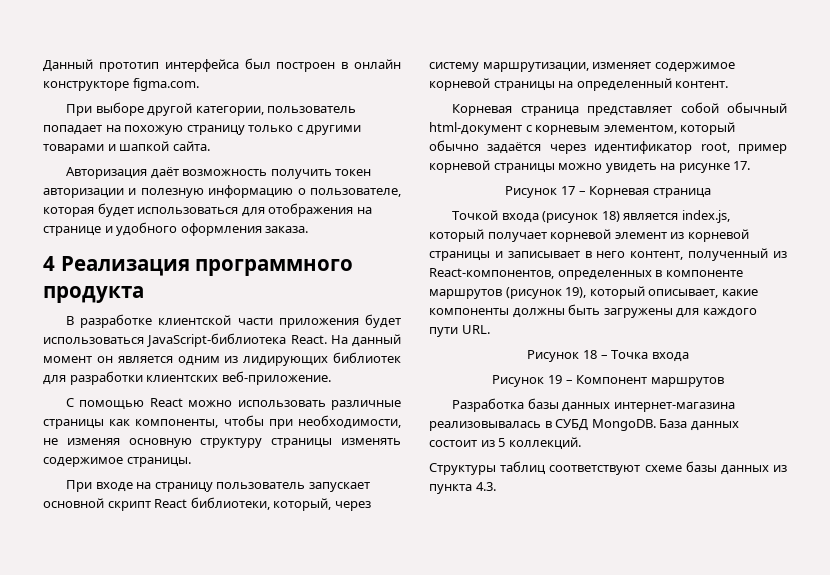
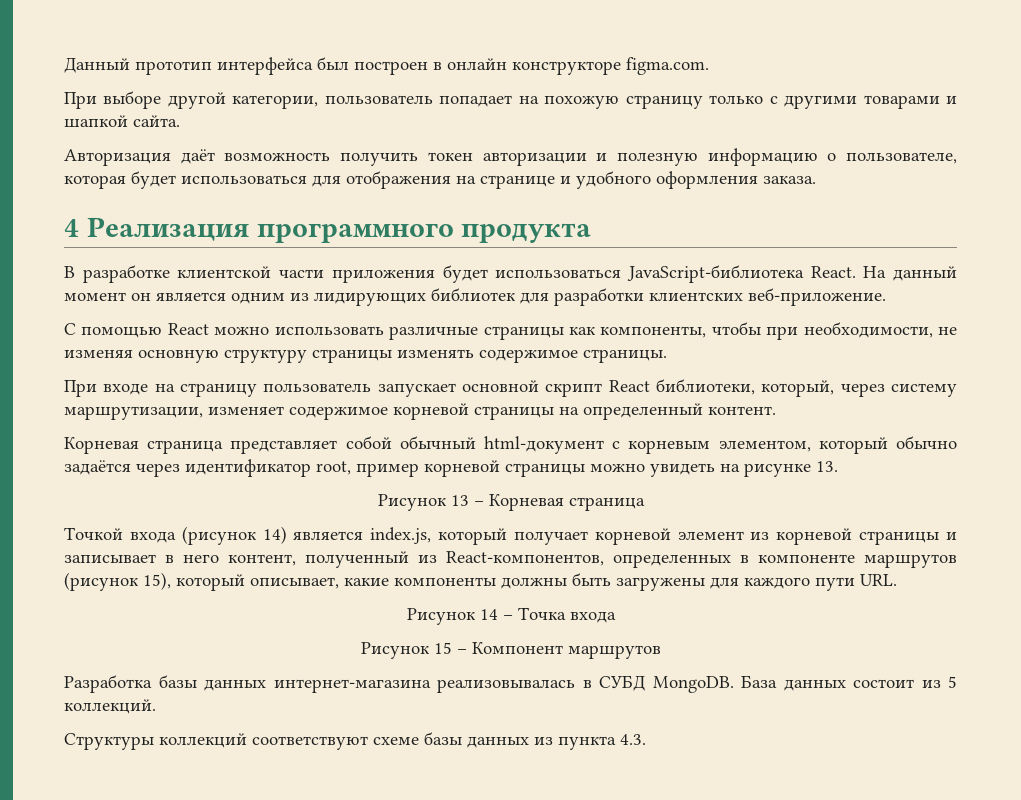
- Корневая страница представляет собой обычный html-документ с корневым элементом, который обычно задаётся через идентификатор root, пример корневой страницы можно увидеть на рисунке 17.
- Рисунок 17 – Корневая страница
+ Корневая страница представляет собой обычный html-документ с корневым элементом, который обычно задаётся через идентификатор root, пример корневой страницы можно увидеть на рисунке 13.
+ Рисунок 13 – Корневая страница
- Точкой входа (рисунок 18) является index.js, который получает корневой элемент из корневой страницы и записывает в него контент, полученный из React-компонентов, определенных в компоненте маршрутов (рисунок 19), который описывает, какие компоненты должны быть загружены для каждого пути URL.
+ Точкой входа (рисунок 14) является index.js, который получает корневой элемент из корневой страницы и записывает в него контент, полученный из React-компонентов, определенных в компоненте маршрутов (рисунок 15), который описывает, какие компоненты должны быть загружены для каждого пути URL.
- Рисунок 18 – Точка входа
+ Рисунок 14 – Точка входа
- Рисунок 19 – Компонент маршрутов
+ Рисунок 15 – Компонент маршрутов
- Структуры таблиц соответствуют схеме базы данных из пункта 4.3.
+ Структуры коллекций соответствуют схеме базы данных из пункта 4.3.

